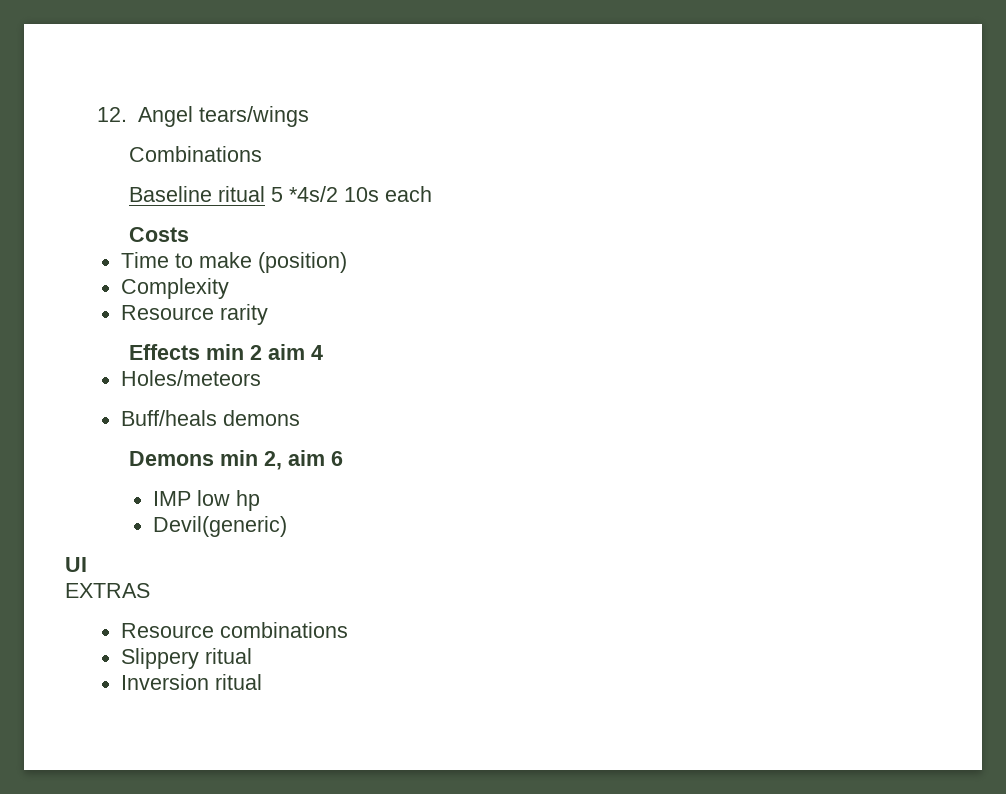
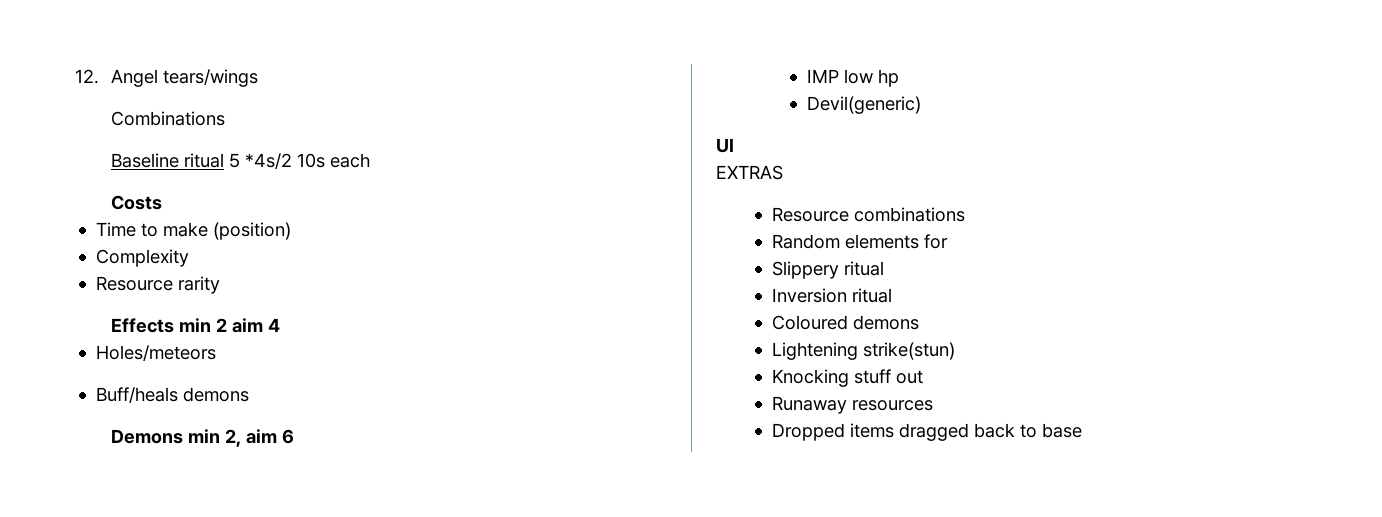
+ Random elements for
+ Coloured demons
+ Lightening strike(stun)
+ Knocking stuff out
+ Runaway resources
+ Dropped items dragged back to base

